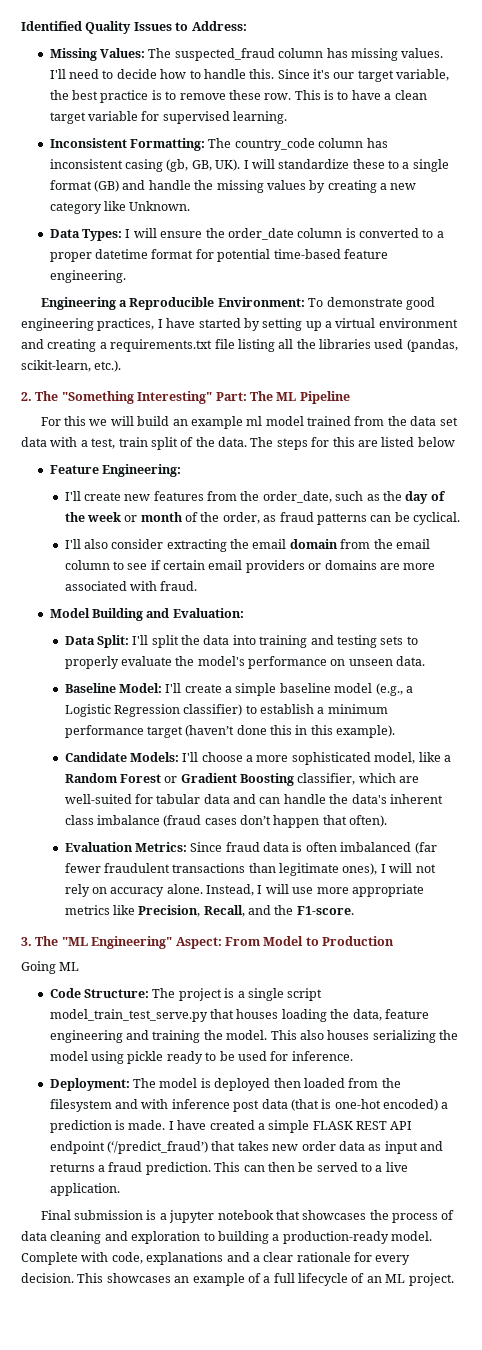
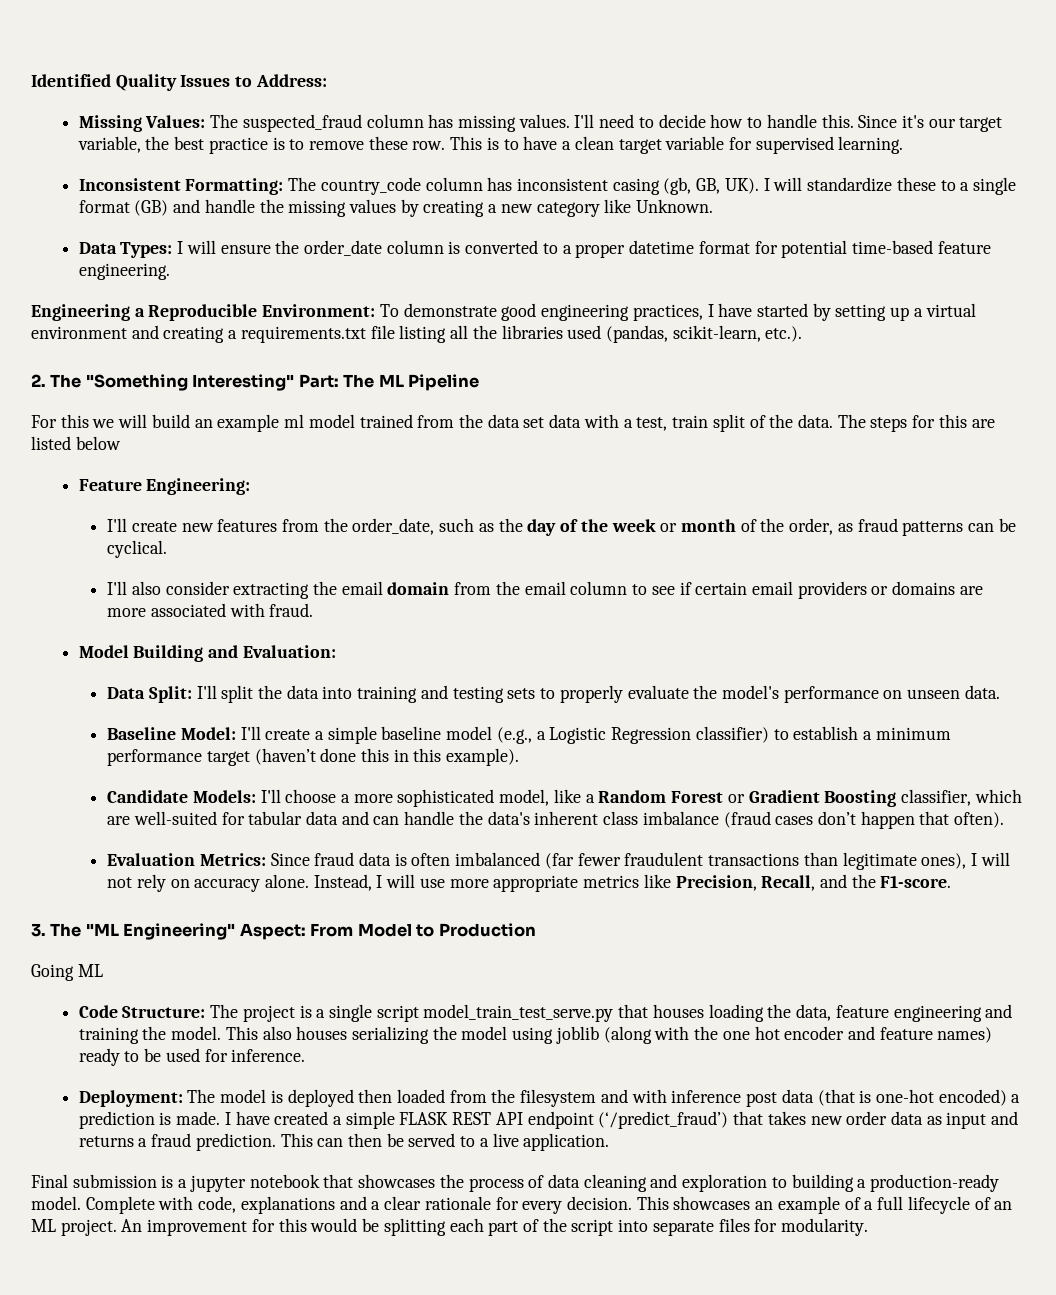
- This also houses serializing the model using pickle ready to be used for inference.
+ This also houses serializing the model using joblib (along with the one hot encoder and feature names) ready to be used for inference.
+ An improvement for this would be splitting each part of the script into separate files for modularity.

